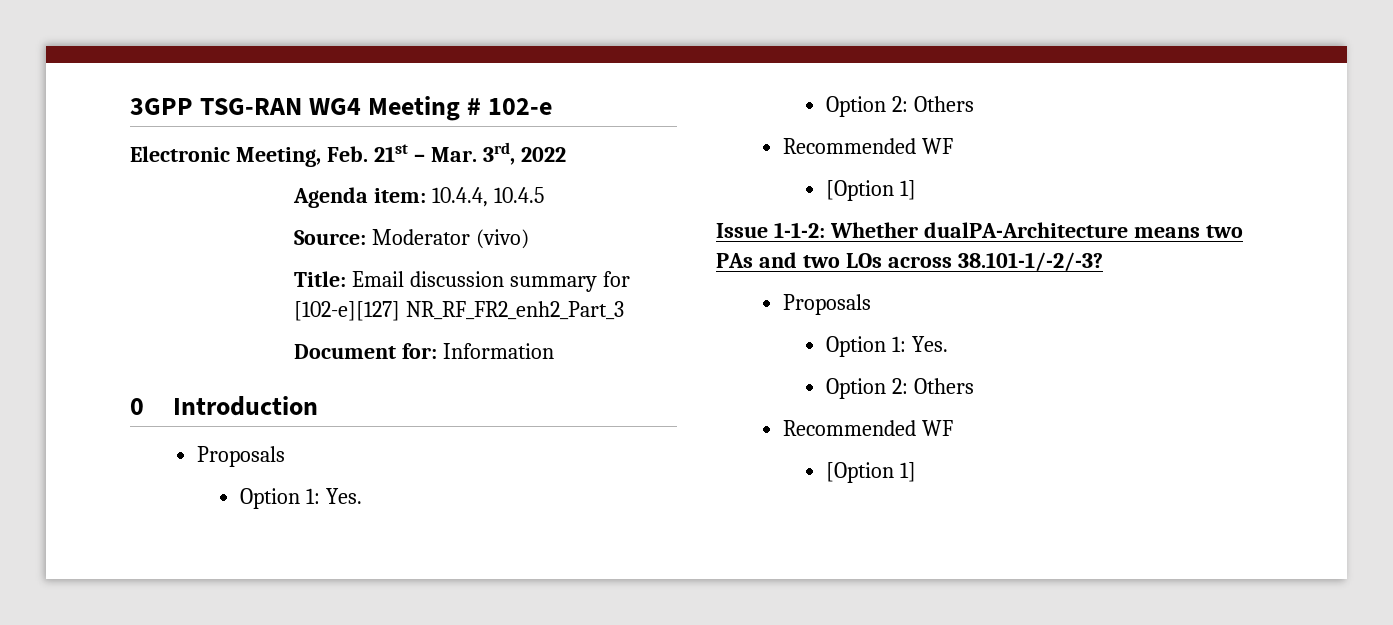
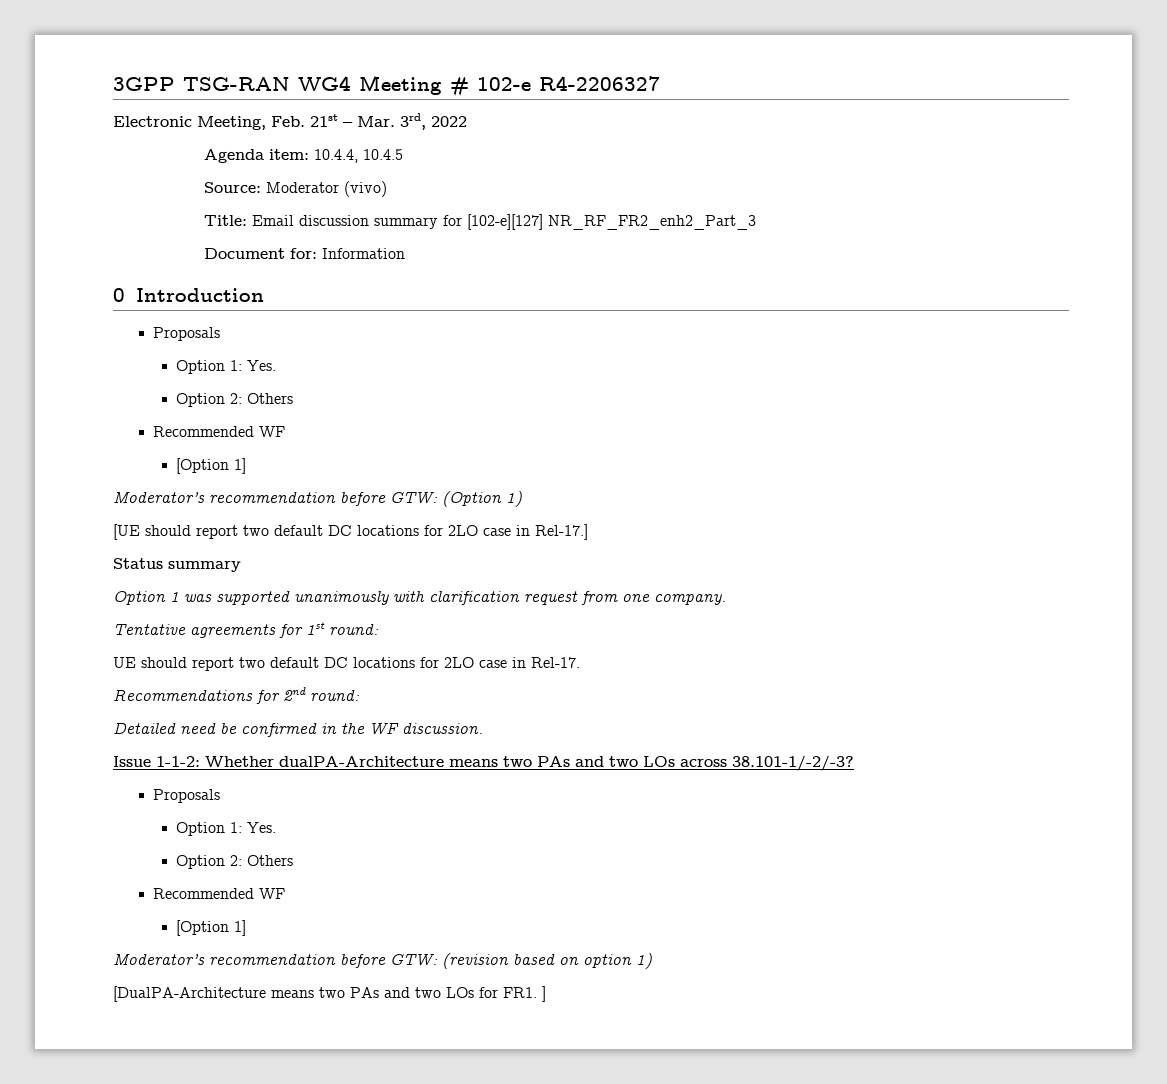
- 3GPP TSG-RAN WG4 Meeting # 102-e
+ 3GPP TSG-RAN WG4 Meeting # 102-e R4-2206327
+ Moderator’s recommendation before GTW: (Option 1)
+ [UE should report two default DC locations for 2LO case in Rel-17.]
+ Status summary
+ Option 1 was supported unanimously with clarification request from one company.
+ Tentative agreements for 1st round:
+ UE should report two default DC locations for 2LO case in Rel-17.
+ Recommendations for 2nd round:
+ Detailed need be confirmed in the WF discussion.
+ Moderator’s recommendation before GTW: (revision based on option 1)
+ [DualPA-Architecture means two PAs and two LOs for FR1. ]

